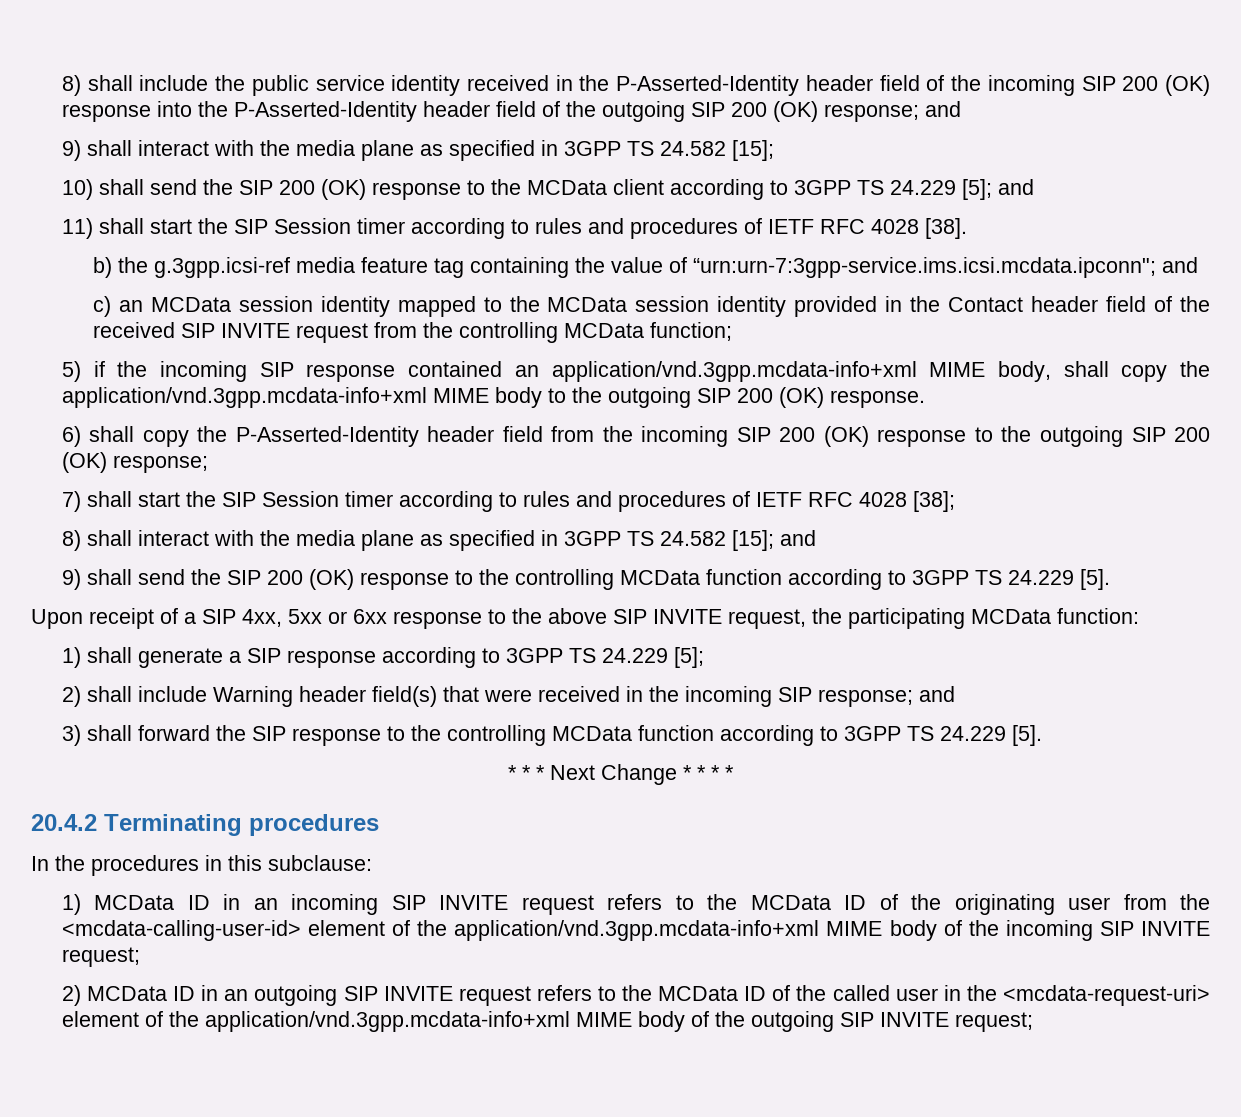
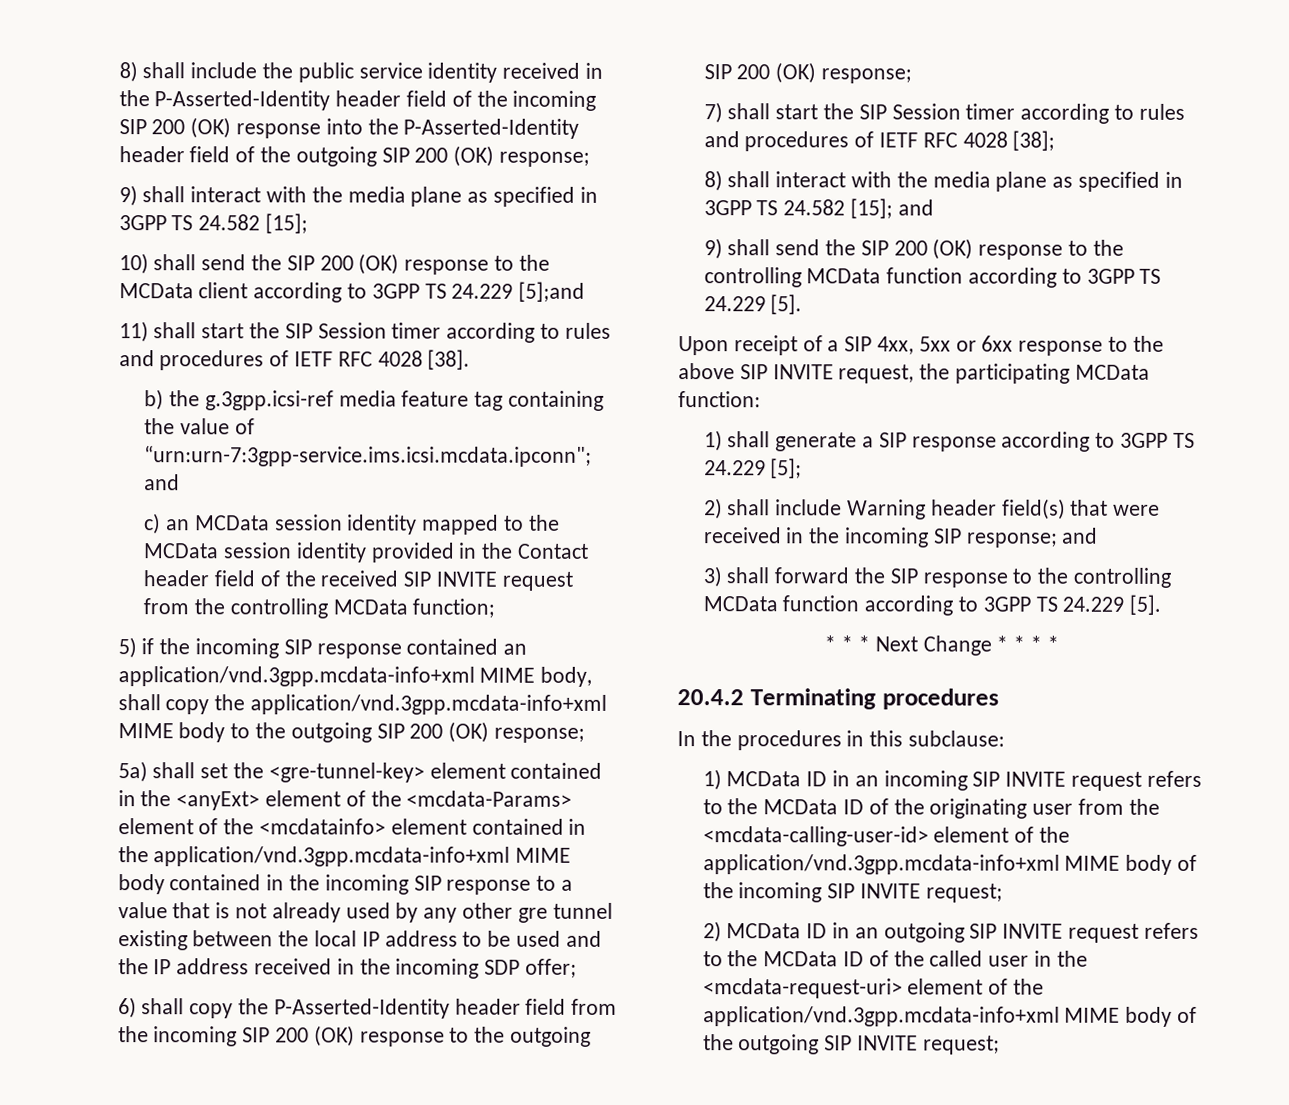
- 8) shall include the public service identity received in the P-Asserted-Identity header field of the incoming SIP 200 (OK) response into the P-Asserted-Identity header field of the outgoing SIP 200 (OK) response; and
+ 8) shall include the public service identity received in the P-Asserted-Identity header field of the incoming SIP 200 (OK) response into the P-Asserted-Identity header field of the outgoing SIP 200 (OK) response;
- 10) shall send the SIP 200 (OK) response to the MCData client according to 3GPP TS 24.229 [5]; and
+ 10) shall send the SIP 200 (OK) response to the MCData client according to 3GPP TS 24.229 [5];and
- 5) if the incoming SIP response contained an application/vnd.3gpp.mcdata-info+xml MIME body, shall copy the application/vnd.3gpp.mcdata-info+xml MIME body to the outgoing SIP 200 (OK) response.
+ 5) if the incoming SIP response contained an application/vnd.3gpp.mcdata-info+xml MIME body, shall copy the application/vnd.3gpp.mcdata-info+xml MIME body to the outgoing SIP 200 (OK) response;
+ 5a) shall set the <gre-tunnel-key> element contained in the <anyExt> element of the <mcdata-Params> element of the <mcdatainfo> element contained in the application/vnd.3gpp.mcdata-info+xml MIME body contained in the incoming SIP response to a value that is not already used by any other gre tunnel existing between the local IP address to be used and the IP address received in the incoming SDP offer;

